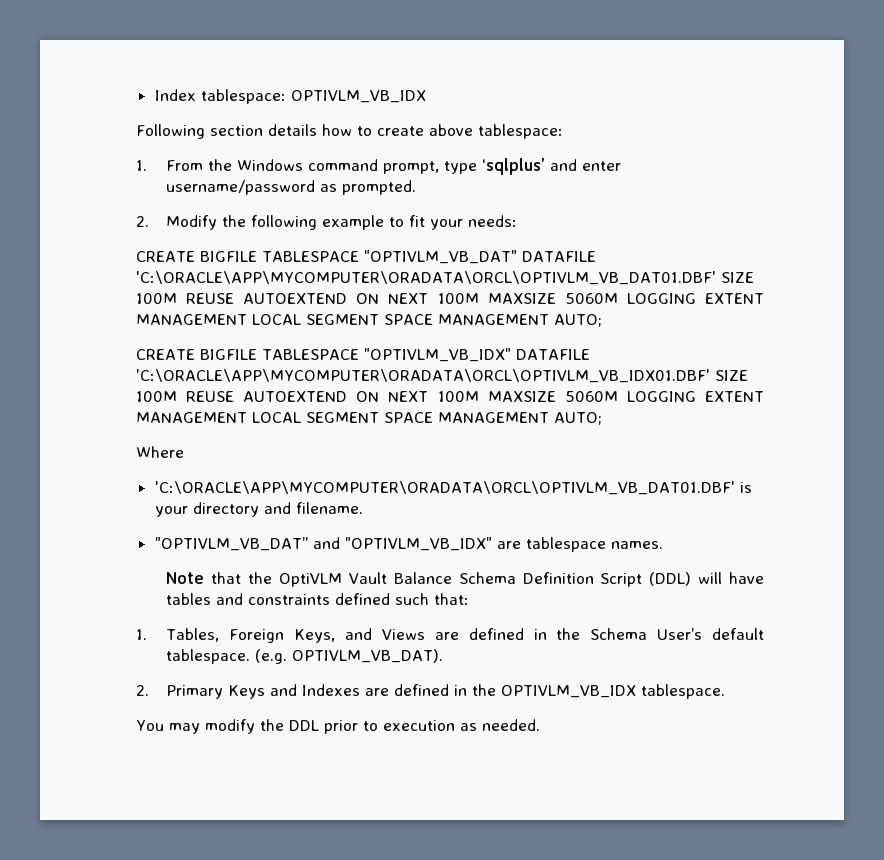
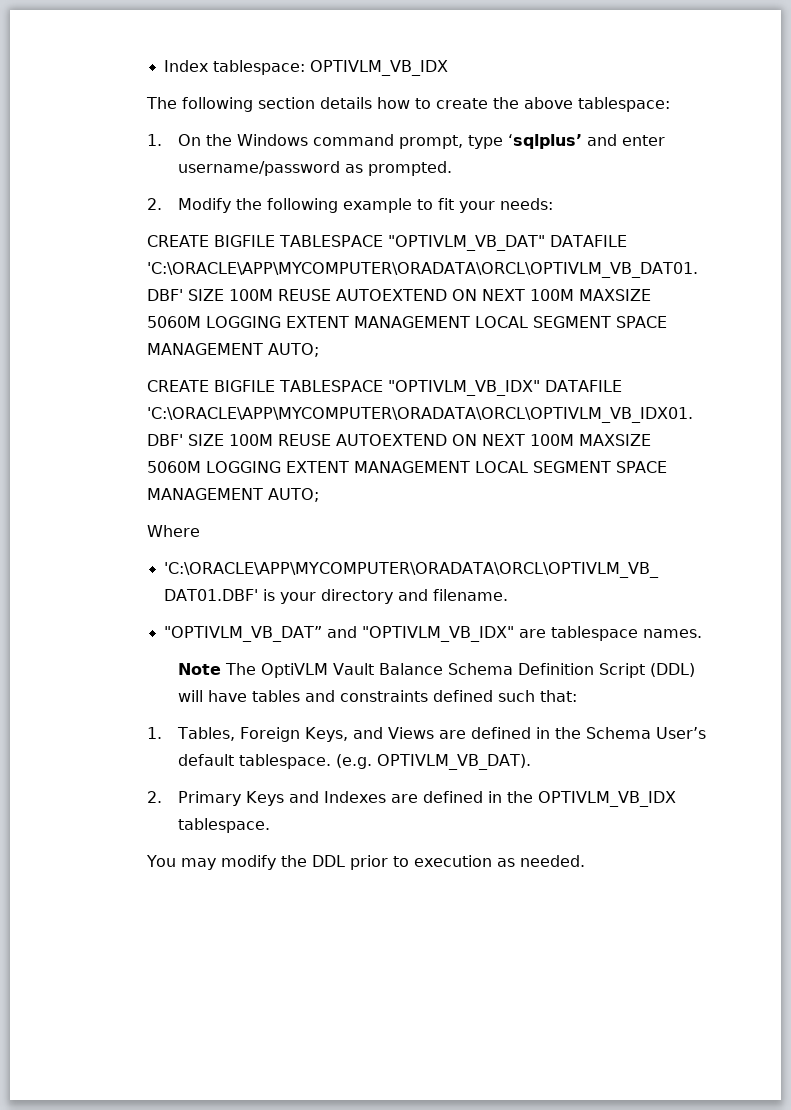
- Following section details how to create above tablespace:
+ The following section details how to create the above tablespace:
- 1. From the Windows command prompt, type ‘sqlplus’ and enter username/password as prompted.
+ 1. On the Windows command prompt, type ‘sqlplus’ and enter username/password as prompted.
- Note that the OptiVLM Vault Balance Schema Definition Script (DDL) will have tables and constraints defined such that:
+ Note The OptiVLM Vault Balance Schema Definition Script (DDL) will have tables and constraints defined such that:

